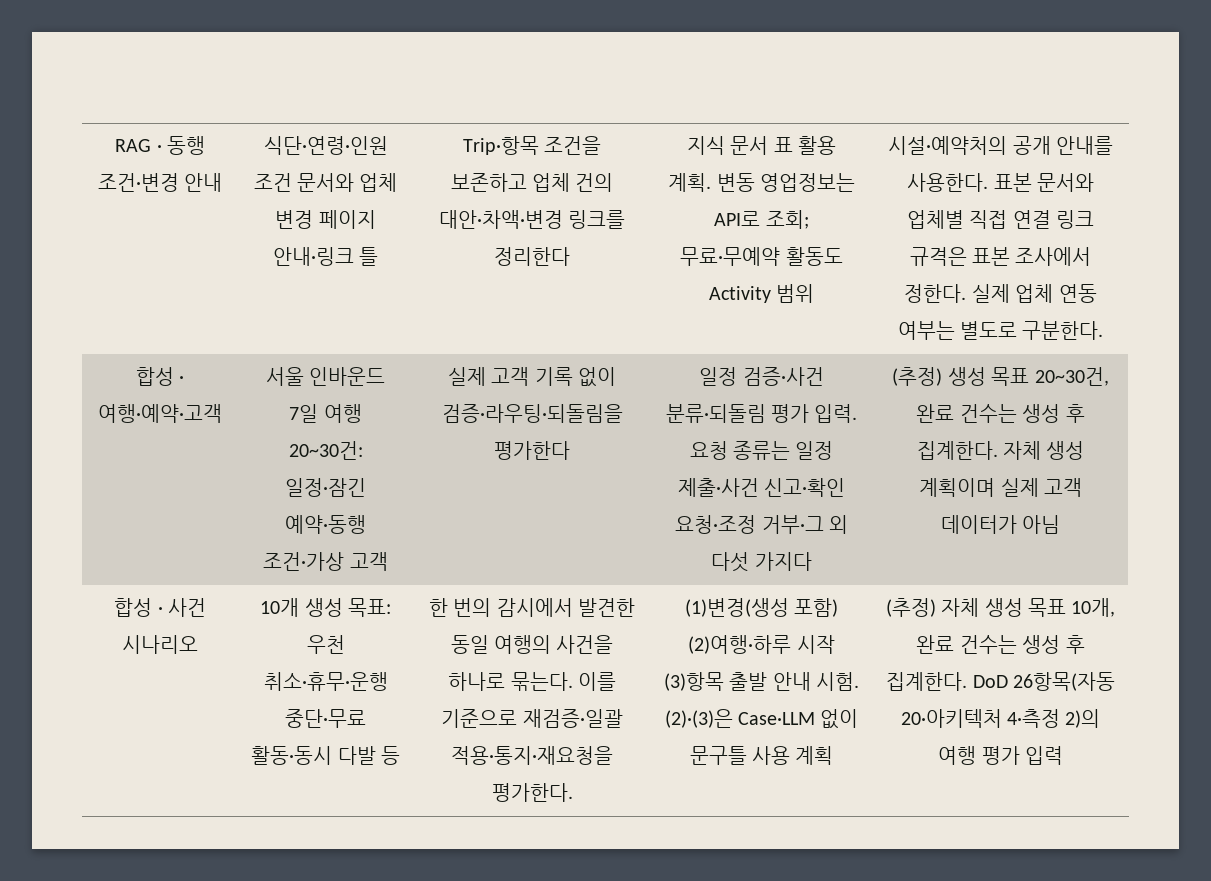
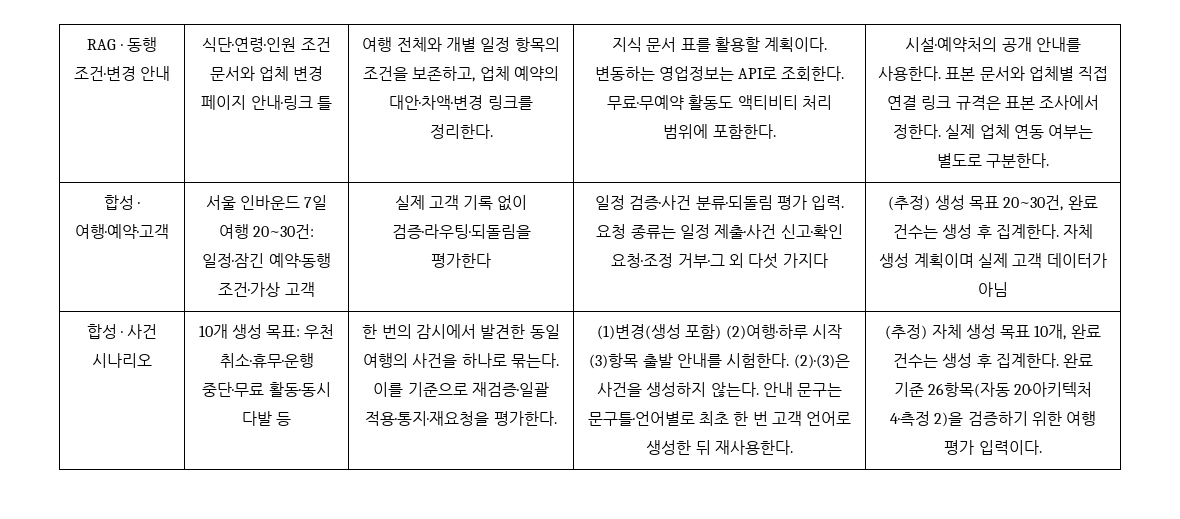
- Trip·항목 조건을 보존하고 업체 건의 대안·차액·변경 링크를 정리한다
+ 여행 전체와 개별 일정 항목의 조건을 보존하고, 업체 예약의 대안·차액·변경 링크를 정리한다.
- 지식 문서 표 활용 계획. 변동 영업정보는 API로 조회; 무료·무예약 활동도 Activity 범위
+ 지식 문서 표를 활용할 계획이다. 변동하는 영업정보는 API로 조회한다. 무료·무예약 활동도 액티비티 처리 범위에 포함한다.
- (1)변경(생성 포함) (2)여행·하루 시작 (3)항목 출발 안내 시험. (2)·(3)은 Case·LLM 없이 문구틀 사용 계획
+ (1)변경(생성 포함) (2)여행·하루 시작 (3)항목 출발 안내를 시험한다. (2)·(3)은 사건을 생성하지 않는다. 안내 문구는 문구틀·언어별로 최초 한 번 고객 언어로 생성한 뒤 재사용한다.
- DoD 26항목(자동 20·아키텍처 4·측정 2)의 여행 평가 입력
+ 완료 기준 26항목(자동 20·아키텍처 4·측정 2)을 검증하기 위한 여행 평가 입력이다.

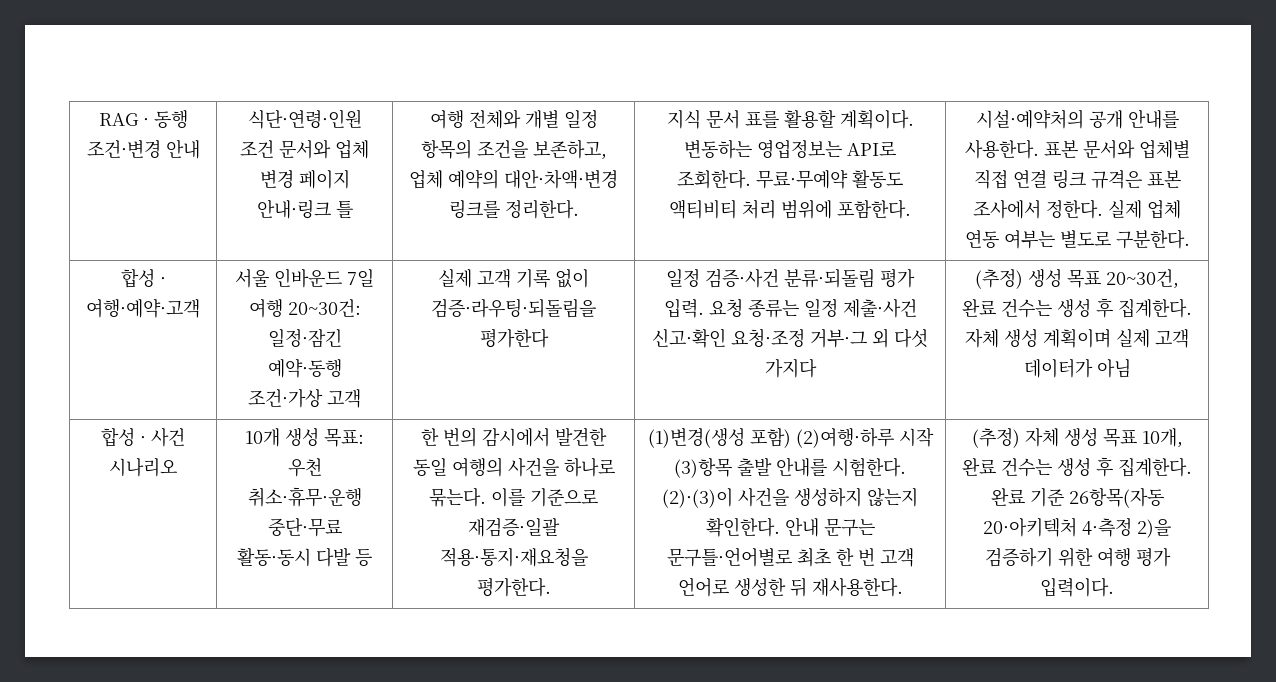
- (2)·(3)은 사건을 생성하지 않는다.
+ (2)·(3)이 사건을 생성하지 않는지 확인한다.

